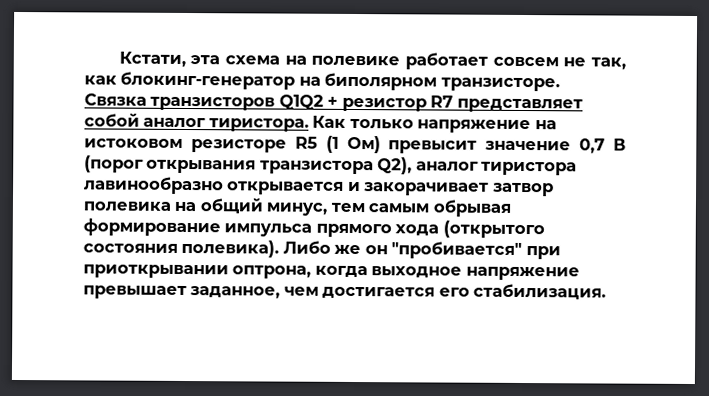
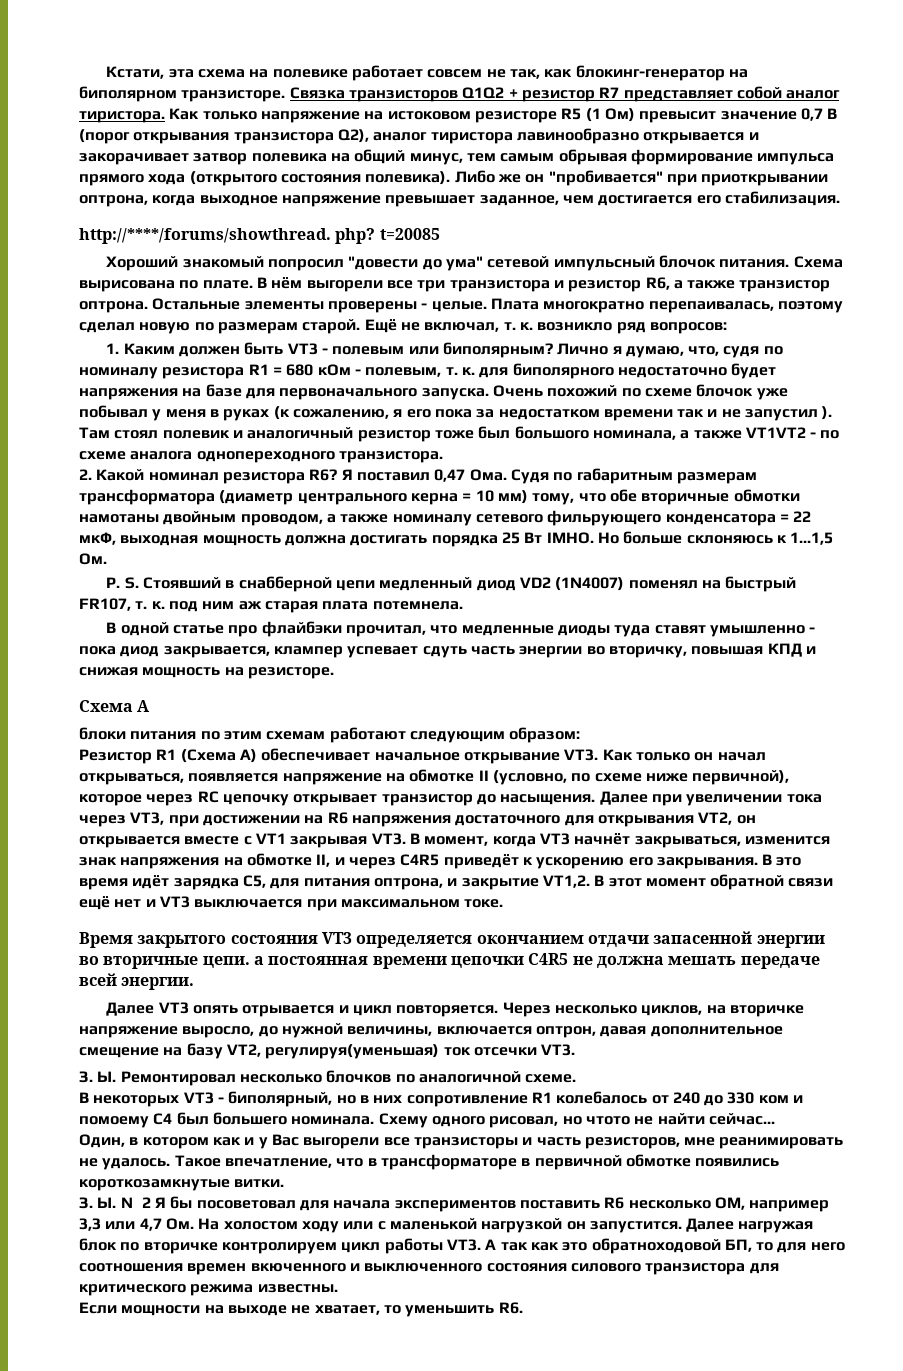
+ http://****/forums/showthread. php? t=20085
+ Хороший знакомый попросил "довести до ума" сетевой импульсный блочок питания. Схема вырисована по плате. В нём выгорели все три транзистора и резистор R6, а также транзистор оптрона. Остальные элементы проверены - целые. Плата многократно перепаивалась, поэтому сделал новую по размерам старой. Ещё не включал, т. к. возникло ряд вопросов:
+ 1. Каким должен быть VT3 - полевым или биполярным? Лично я думаю, что, судя по номиналу резистора R1 = 680 кОм - полевым, т. к. для биполярного недостаточно будет напряжения на базе для первоначального запуска. Очень похожий по схеме блочок уже побывал у меня в руках (к сожалению, я его пока за недостатком времени так и не запустил ). Там стоял полевик и аналогичный резистор тоже был большого номинала, а также VT1VT2 - по схеме аналога однопереходного транзистора.
+ 2. Какой номинал резистора R6? Я поставил 0,47 Ома. Судя по габаритным размерам трансформатора (диаметр центрального керна = 10 мм) тому, что обе вторичные обмотки намотаны двойным проводом, а также номиналу сетевого фильрующего конденсатора = 22 мкФ, выходная мощность должна достигать порядка 25 Вт IMHO. Но больше склоняюсь к 1...1,5 Ом.
+ P. S. Стоявший в снабберной цепи медленный диод VD2 (1N4007) поменял на быстрый FR107, т. к. под ним аж старая плата потемнела.
+ В одной статье про флайбэки прочитал, что медленные диоды туда ставят умышленно - пока диод закрывается, клампер успевает сдуть часть энергии во вторичку, повышая КПД и снижая мощность на резисторе.
+ Схема А
+ блоки питания по этим схемам работают следующим образом:
+ Резистор R1 (Схема А) обеспечивает начальное открывание VT3. Как только он начал открываться, появляется напряжение на обмотке II (условно, по схеме ниже первичной), которое через RC цепочку открывает транзистор до насыщения. Далее при увеличении тока через VT3, при достижении на R6 напряжения достаточного для открывания VT2, он открывается вместе с VT1 закрывая VT3. В момент, когда VT3 начнёт закрываться, изменится знак напряжения на обмотке II, и через C4R5 приведёт к ускорению его закрывания. В это время идёт зарядка С5, для питания оптрона, и закрытие VT1,2. В этот момент обратной связи ещё нет и VT3 выключается при максимальном токе.
+ Время закрытого состояния VT3 определяется окончанием отдачи запасенной энергии во вторичные цепи. а постоянная времени цепочки C4R5 не должна мешать передаче всей энергии.
+ Далее VT3 опять отрывается и цикл повторяется. Через несколько циклов, на вторичке напряжение выросло, до нужной величины, включается оптрон, давая дополнительное смещение на базу VT2, регулируя(уменьшая) ток отсечки VT3.
+ З. Ы. Ремонтировал несколько блочков по аналогичной схеме.
+ В некоторых VT3 - биполярный, но в них сопротивление R1 колебалось от 240 до 330 ком и помоему С4 был большего номинала. Схему одного рисовал, но чтото не найти сейчас...
+ Один, в котором как и у Вас выгорели все транзисторы и часть резисторов, мне реанимировать не удалось. Такое впечатление, что в трансформаторе в первичной обмотке появились короткозамкнутые витки.
+ З. Ы. №2 Я бы посоветовал для начала экспериментов поставить R6 несколько ОМ, например 3,3 или 4,7 Ом. На холостом ходу или с маленькой нагрузкой он запустится. Далее нагружая блок по вторичке контролируем цикл работы VT3. А так как это обратноходовой БП, то для него соотношения времен вкюченного и выключенного состояния силового транзистора для критического режима известны.
+ Если мощности на выходе не хватает, то уменьшить R6.

